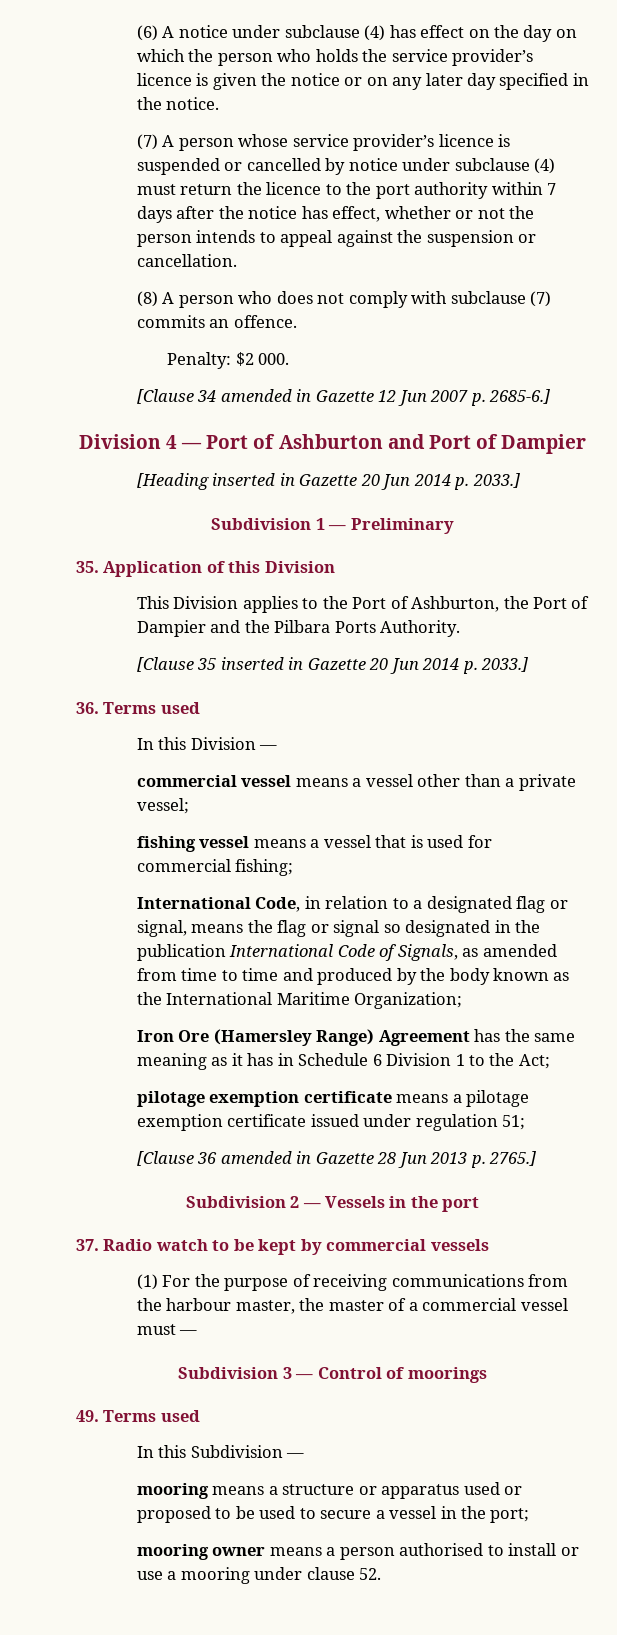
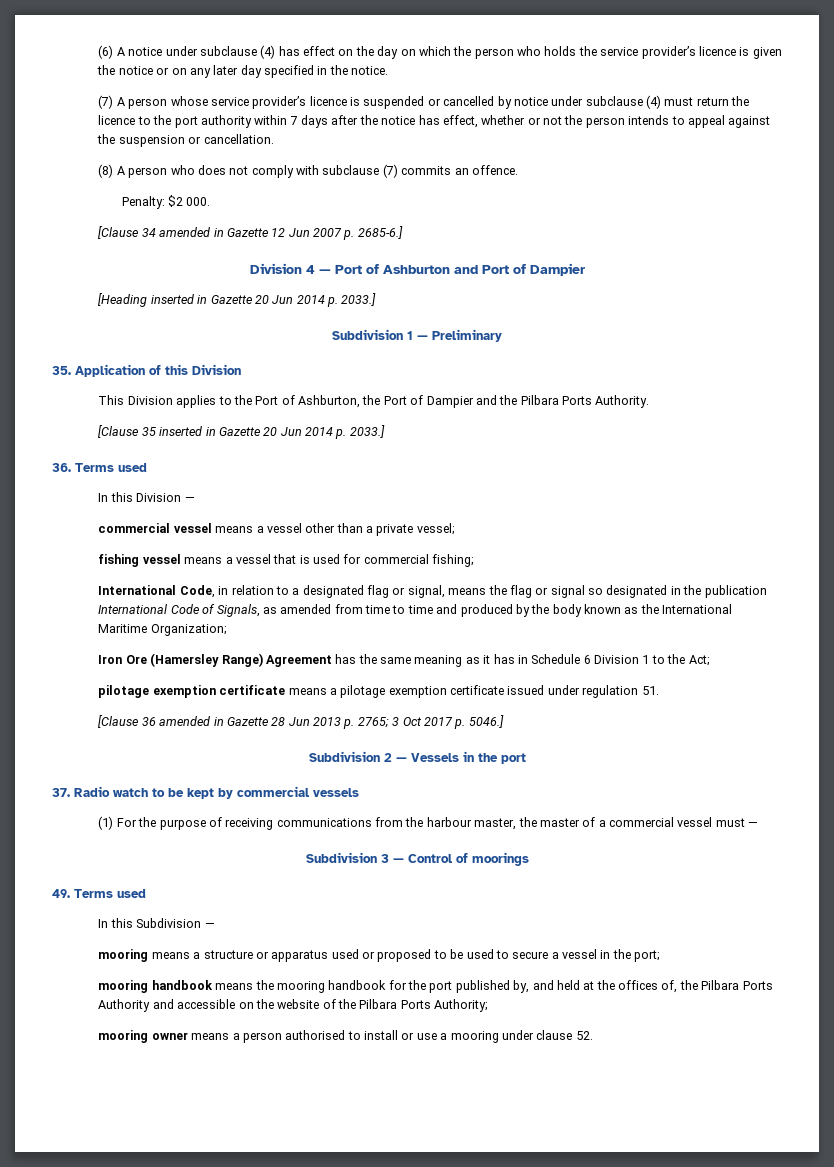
- pilotage exemption certificate means a pilotage exemption certificate issued under regulation 51;
+ pilotage exemption certificate means a pilotage exemption certificate issued under regulation 51.
- [Clause 36 amended in Gazette 28 Jun 2013 p. 2765.]
+ [Clause 36 amended in Gazette 28 Jun 2013 p. 2765; 3 Oct 2017 p. 5046.]
+ mooring handbook means the mooring handbook for the port published by, and held at the offices of, the Pilbara Ports Authority and accessible on the website of the Pilbara Ports Authority;

